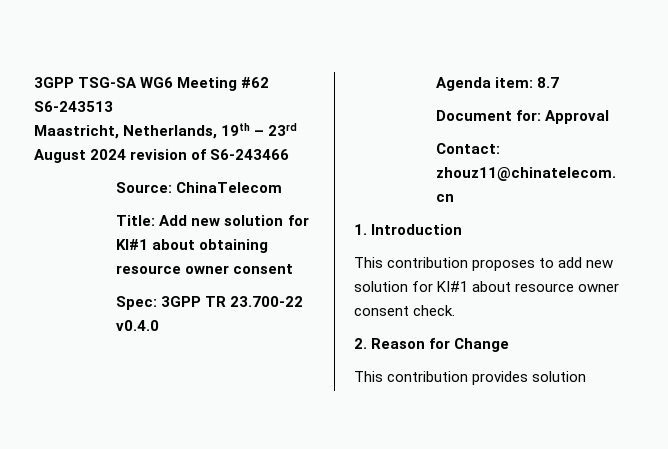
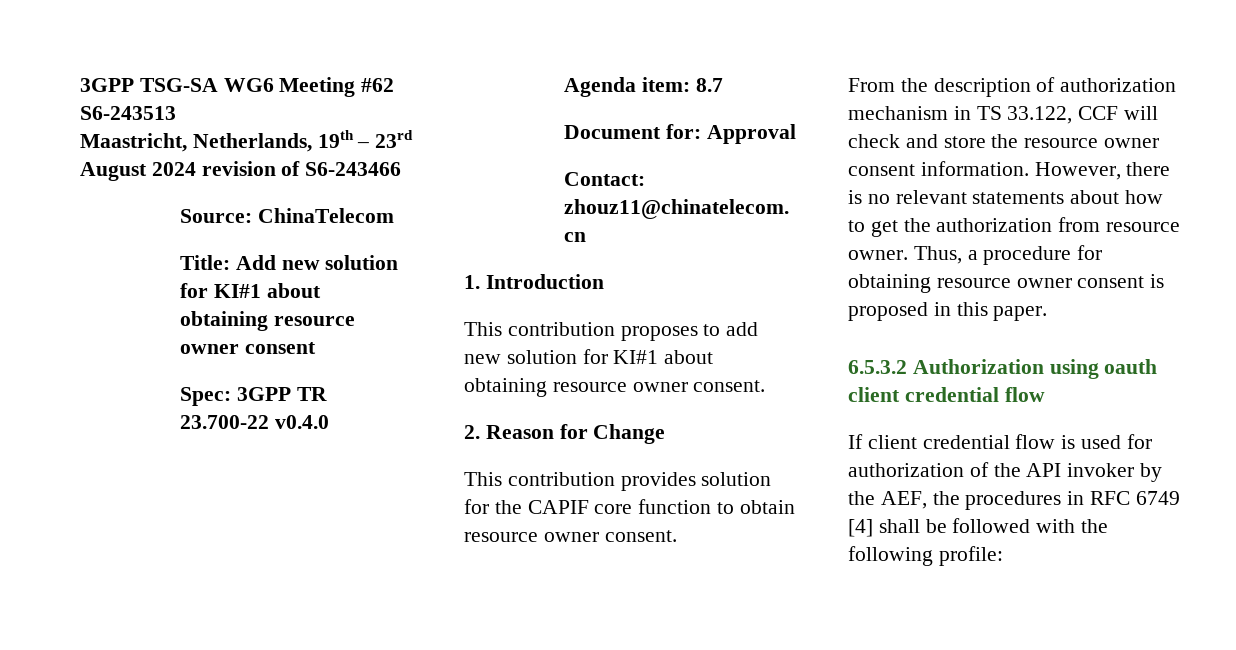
- This contribution proposes to add new solution for KI#1 about resource owner consent check.
+ This contribution proposes to add new solution for KI#1 about obtaining resource owner consent.
- This contribution provides solution
+ This contribution provides solution for the CAPIF core function to obtain resource owner consent.
+ From the description of authorization mechanism in TS 33.122, CCF will check and store the resource owner consent information. However, there is no relevant statements about how to get the authorization from resource owner. Thus, a procedure for obtaining resource owner consent is proposed in this paper.
+ 6.5.3.2 Authorization using oauth client credential flow
+ If client credential flow is used for authorization of the API invoker by the AEF, the procedures in RFC 6749 [4] shall be followed with the following profile:

